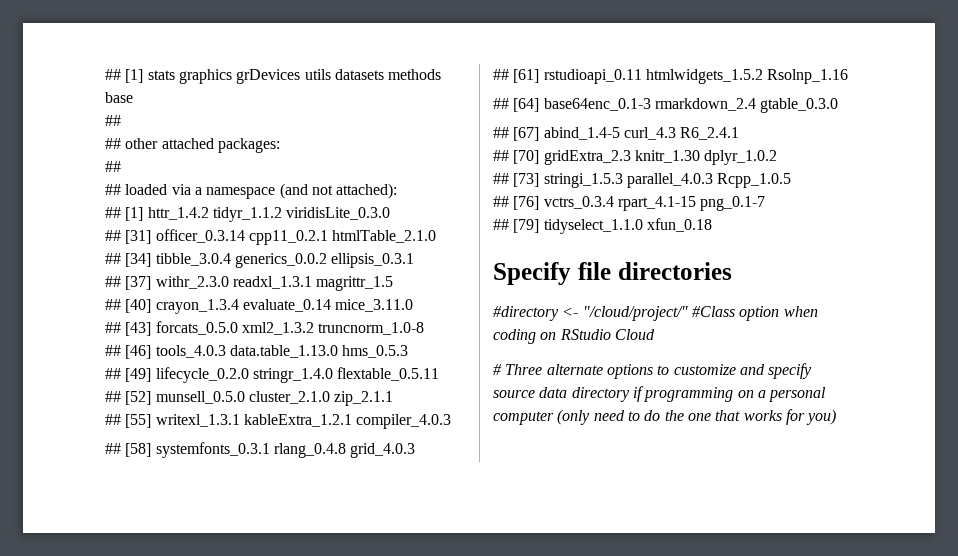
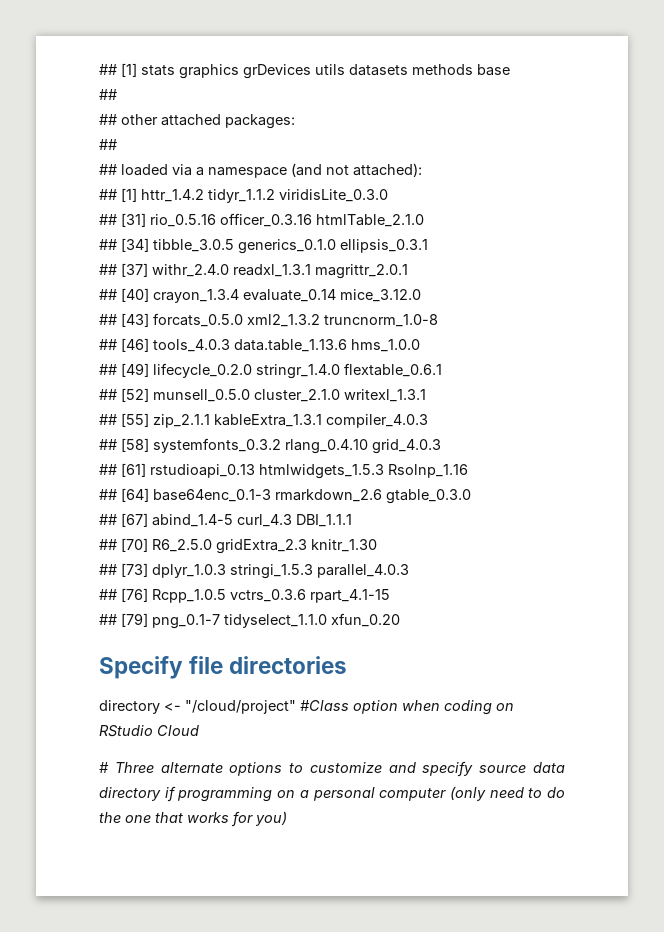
- ## [31] officer_0.3.14 cpp11_0.2.1 htmlTable_2.1.0
+ ## [31] rio_0.5.16 officer_0.3.16 htmlTable_2.1.0
- ## [34] tibble_3.0.4 generics_0.0.2 ellipsis_0.3.1
+ ## [34] tibble_3.0.5 generics_0.1.0 ellipsis_0.3.1
- ## [37] withr_2.3.0 readxl_1.3.1 magrittr_1.5
+ ## [37] withr_2.4.0 readxl_1.3.1 magrittr_2.0.1
- ## [40] crayon_1.3.4 evaluate_0.14 mice_3.11.0
+ ## [40] crayon_1.3.4 evaluate_0.14 mice_3.12.0
- ## [46] tools_4.0.3 data.table_1.13.0 hms_0.5.3
+ ## [46] tools_4.0.3 data.table_1.13.6 hms_1.0.0
- ## [49] lifecycle_0.2.0 stringr_1.4.0 flextable_0.5.11
+ ## [49] lifecycle_0.2.0 stringr_1.4.0 flextable_0.6.1
- ## [52] munsell_0.5.0 cluster_2.1.0 zip_2.1.1
+ ## [52] munsell_0.5.0 cluster_2.1.0 writexl_1.3.1
- ## [55] writexl_1.3.1 kableExtra_1.2.1 compiler_4.0.3
+ ## [55] zip_2.1.1 kableExtra_1.3.1 compiler_4.0.3
- ## [58] systemfonts_0.3.1 rlang_0.4.8 grid_4.0.3
+ ## [58] systemfonts_0.3.2 rlang_0.4.10 grid_4.0.3
- ## [61] rstudioapi_0.11 htmlwidgets_1.5.2 Rsolnp_1.16
+ ## [61] rstudioapi_0.13 htmlwidgets_1.5.3 Rsolnp_1.16
- ## [64] base64enc_0.1-3 rmarkdown_2.4 gtable_0.3.0
+ ## [64] base64enc_0.1-3 rmarkdown_2.6 gtable_0.3.0
- ## [67] abind_1.4-5 curl_4.3 R6_2.4.1
+ ## [67] abind_1.4-5 curl_4.3 DBI_1.1.1
- ## [70] gridExtra_2.3 knitr_1.30 dplyr_1.0.2
+ ## [70] R6_2.5.0 gridExtra_2.3 knitr_1.30
- ## [73] stringi_1.5.3 parallel_4.0.3 Rcpp_1.0.5
+ ## [73] dplyr_1.0.3 stringi_1.5.3 parallel_4.0.3
- ## [76] vctrs_0.3.4 rpart_4.1-15 png_0.1-7
+ ## [76] Rcpp_1.0.5 vctrs_0.3.6 rpart_4.1-15
- ## [79] tidyselect_1.1.0 xfun_0.18
+ ## [79] png_0.1-7 tidyselect_1.1.0 xfun_0.20
- #directory <- "/cloud/project/" #Class option when coding on RStudio Cloud
+ directory <- "/cloud/project" #Class option when coding on RStudio Cloud

